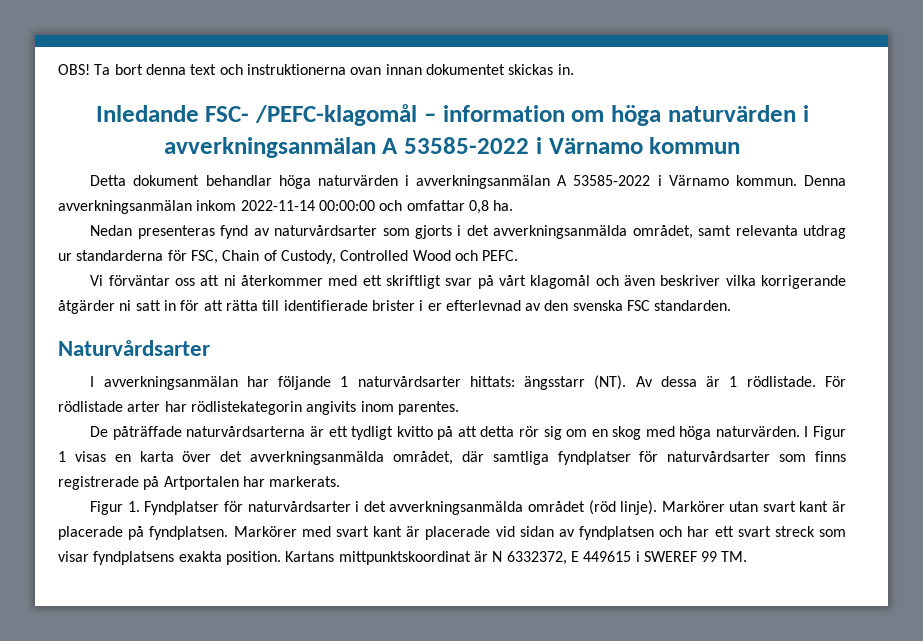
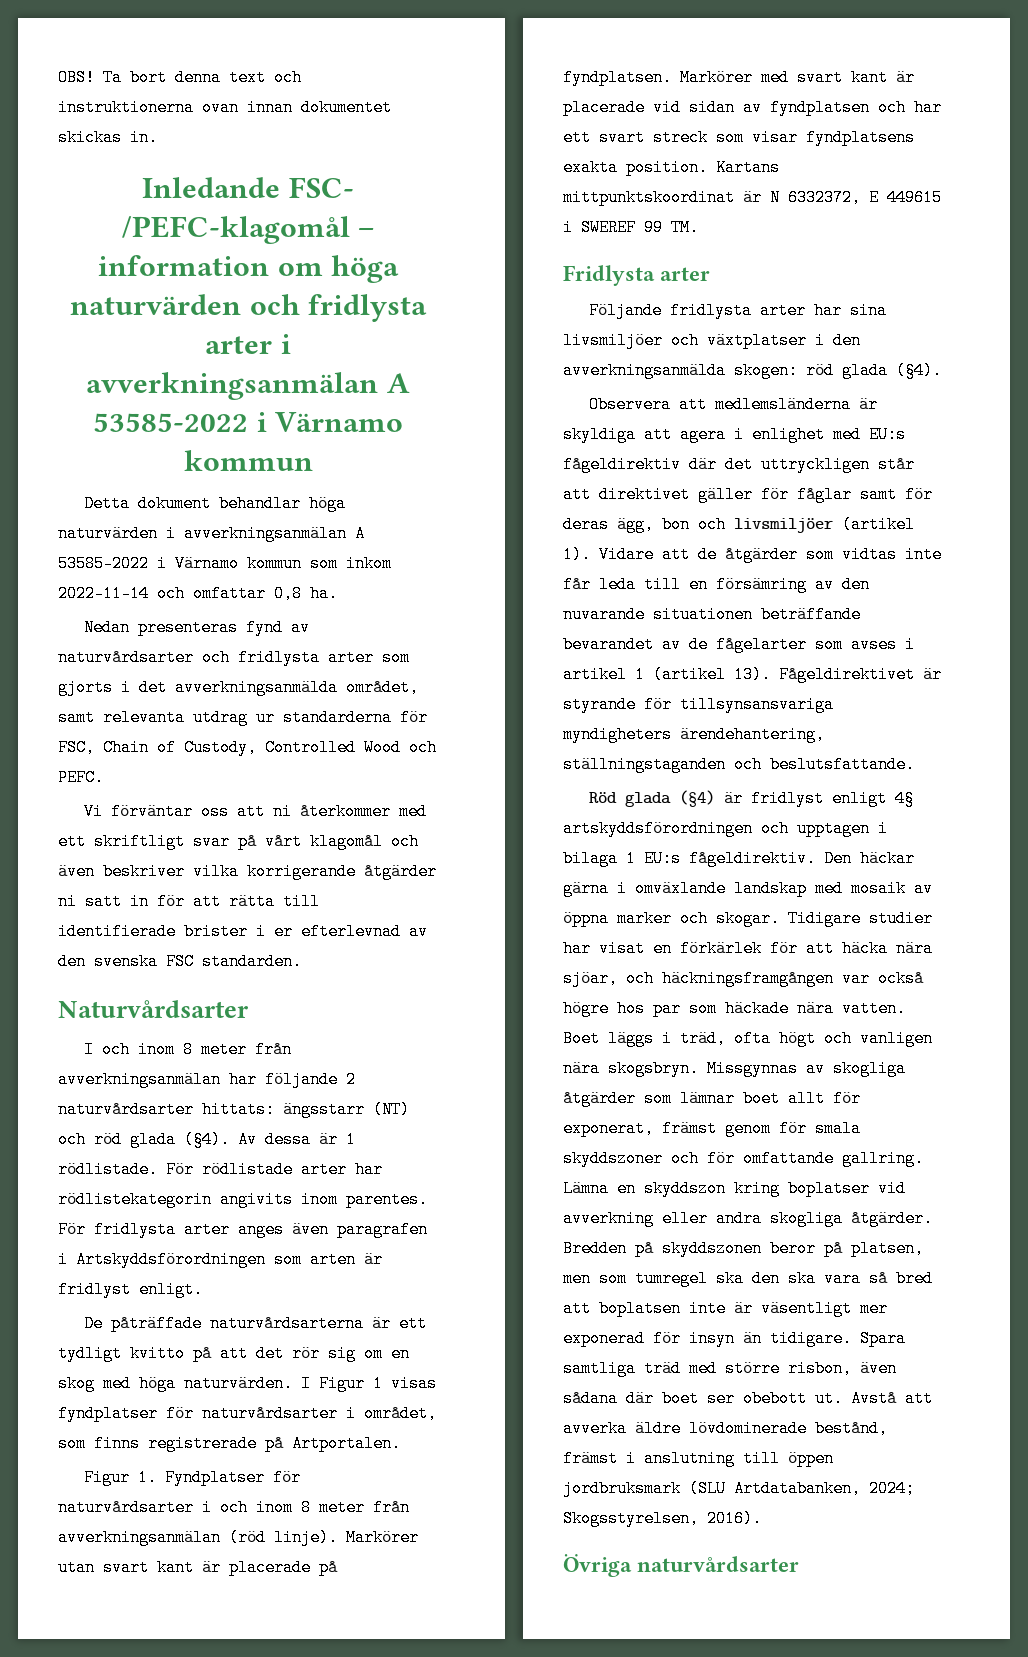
- Inledande FSC- /PEFC-klagomål – information om höga naturvärden i avverkningsanmälan A 53585-2022 i Värnamo kommun
+ Inledande FSC- /PEFC-klagomål – information om höga naturvärden och fridlysta arter i avverkningsanmälan A 53585-2022 i Värnamo kommun
- Detta dokument behandlar höga naturvärden i avverkningsanmälan A 53585-2022 i Värnamo kommun. Denna avverkningsanmälan inkom 2022-11-14 00:00:00 och omfattar 0,8 ha.
+ Detta dokument behandlar höga naturvärden i avverkningsanmälan A 53585-2022 i Värnamo kommun som inkom 2022-11-14 och omfattar 0,8 ha.
- Nedan presenteras fynd av naturvårdsarter som gjorts i det avverkningsanmälda området, samt relevanta utdrag ur standarderna för FSC, Chain of Custody, Controlled Wood och PEFC.
+ Nedan presenteras fynd av naturvårdsarter och fridlysta arter som gjorts i det avverkningsanmälda området, samt relevanta utdrag ur standarderna för FSC, Chain of Custody, Controlled Wood och PEFC.
- I avverkningsanmälan har följande 1 naturvårdsarter hittats: ängsstarr (NT). Av dessa är 1 rödlistade.
+ I och inom 8 meter från avverkningsanmälan har följande 2 naturvårdsarter hittats: ängsstarr (NT) och röd glada (§4). Av dessa är 1 rödlistade.
+ För fridlysta arter anges även paragrafen i Artskyddsförordningen som arten är fridlyst enligt.
- De påträffade naturvårdsarterna är ett tydligt kvitto på att detta rör sig om en skog med höga naturvärden.
+ De påträffade naturvårdsarterna är ett tydligt kvitto på att det rör sig om en skog med höga naturvärden.
- I Figur 1 visas en karta över det avverkningsanmälda området, där samtliga fyndplatser för naturvårdsarter som finns registrerade på Artportalen har markerats.
+ I Figur 1 visas fyndplatser för naturvårdsarter i området, som finns registrerade på Artportalen.
- Figur 1. Fyndplatser för naturvårdsarter i det avverkningsanmälda området (röd linje).
+ Figur 1. Fyndplatser för naturvårdsarter i och inom 8 meter från avverkningsanmälan (röd linje).
+ Fridlysta arter
+ Följande fridlysta arter har sina livsmiljöer och växtplatser i den avverkningsanmälda skogen: röd glada (§4).
+ Observera att medlemsländerna är skyldiga att agera i enlighet med EU:s fågeldirektiv där det uttryckligen står att direktivet gäller för fåglar samt för deras ägg, bon och livsmiljöer (artikel 1). Vidare att de åtgärder som vidtas inte får leda till en försämring av den nuvarande situationen beträffande bevarandet av de fågelarter som avses i artikel 1 (artikel 13). Fågeldirektivet är styrande för tillsynsansvariga myndigheters ärendehantering, ställningstaganden och beslutsfattande.
+ Röd glada (§4) är fridlyst enligt 4§ artskyddsförordningen och upptagen i bilaga 1 EU:s fågeldirektiv. Den häckar gärna i omväxlande landskap med mosaik av öppna marker och skogar. Tidigare studier har visat en förkärlek för att häcka nära sjöar, och häckningsframgången var också högre hos par som häckade nära vatten. Boet läggs i träd, ofta högt och vanligen nära skogsbryn. Missgynnas av skogliga åtgärder som lämnar boet allt för exponerat, främst genom för smala skyddszoner och för omfattande gallring. Lämna en skyddszon kring boplatser vid avverkning eller andra skogliga åtgärder. Bredden på skyddszonen beror på platsen, men som tumregel ska den ska vara så bred att boplatsen inte är väsentligt mer exponerad för insyn än tidigare. Spara samtliga träd med större risbon, även sådana där boet ser obebott ut. Avstå att avverka äldre lövdominerade bestånd, främst i anslutning till öppen jordbruksmark (SLU Artdatabanken, 2024; Skogsstyrelsen, 2016).
+ Övriga naturvårdsarter

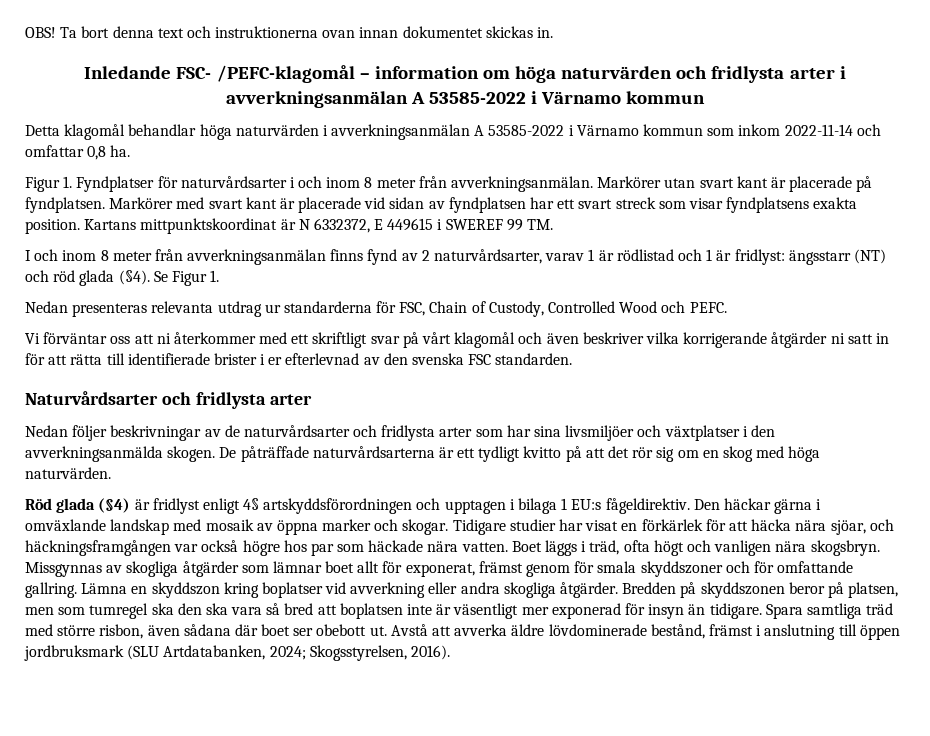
- Detta dokument behandlar höga naturvärden i avverkningsanmälan A 53585-2022 i Värnamo kommun som inkom 2022-11-14 och omfattar 0,8 ha.
+ Detta klagomål behandlar höga naturvärden i avverkningsanmälan A 53585-2022 i Värnamo kommun som inkom 2022-11-14 och omfattar 0,8 ha.
- Nedan presenteras fynd av naturvårdsarter och fridlysta arter som gjorts i det avverkningsanmälda området, samt relevanta utdrag ur standarderna för FSC, Chain of Custody, Controlled Wood och PEFC.
+ Figur 1. Fyndplatser för naturvårdsarter i och inom 8 meter från avverkningsanmälan. Markörer utan svart kant är placerade på fyndplatsen. Markörer med svart kant är placerade vid sidan av fyndplatsen har ett svart streck som visar fyndplatsens exakta position. Kartans mittpunktskoordinat är N 6332372, E 449615 i SWEREF 99 TM.
+ I och inom 8 meter från avverkningsanmälan finns fynd av 2 naturvårdsarter, varav 1 är rödlistad och 1 är fridlyst: ängsstarr (NT) och röd glada (§4). Se Figur 1.
+ Nedan presenteras relevanta utdrag ur standarderna för FSC, Chain of Custody, Controlled Wood och PEFC.
- Naturvårdsarter
- I och inom 8 meter från avverkningsanmälan har följande 2 naturvårdsarter hittats: ängsstarr (NT) och röd glada (§4). Av dessa är 1 rödlistade. För rödlistade arter har rödlistekategorin angivits inom parentes. För fridlysta arter anges även paragrafen i Artskyddsförordningen som arten är fridlyst enligt.
- De påträffade naturvårdsarterna är ett tydligt kvitto på att det rör sig om en skog med höga naturvärden. I Figur 1 visas fyndplatser för naturvårdsarter i området, som finns registrerade på Artportalen.
- Figur 1. Fyndplatser för naturvårdsarter i och inom 8 meter från avverkningsanmälan (röd linje). Markörer utan svart kant är placerade på fyndplatsen. Markörer med svart kant är placerade vid sidan av fyndplatsen och har ett svart streck som visar fyndplatsens exakta position. Kartans mittpunktskoordinat är N 6332372, E 449615 i SWEREF 99 TM.
- Fridlysta arter
- Följande fridlysta arter har sina livsmiljöer och växtplatser i den avverkningsanmälda skogen: röd glada (§4).
- Observera att medlemsländerna är skyldiga att agera i enlighet med EU:s fågeldirektiv där det uttryckligen står att direktivet gäller för fåglar samt för deras ägg, bon och livsmiljöer (artikel 1). Vidare att de åtgärder som vidtas inte får leda till en försämring av den nuvarande situationen beträffande bevarandet av de fågelarter som avses i artikel 1 (artikel 13). Fågeldirektivet är styrande för tillsynsansvariga myndigheters ärendehantering, ställningstaganden och beslutsfattande.
+ Naturvårdsarter och fridlysta arter
+ Nedan följer beskrivningar av de naturvårdsarter och fridlysta arter som har sina livsmiljöer och växtplatser i den avverkningsanmälda skogen. De påträffade naturvårdsarterna är ett tydligt kvitto på att det rör sig om en skog med höga naturvärden.
- Övriga naturvårdsarter

